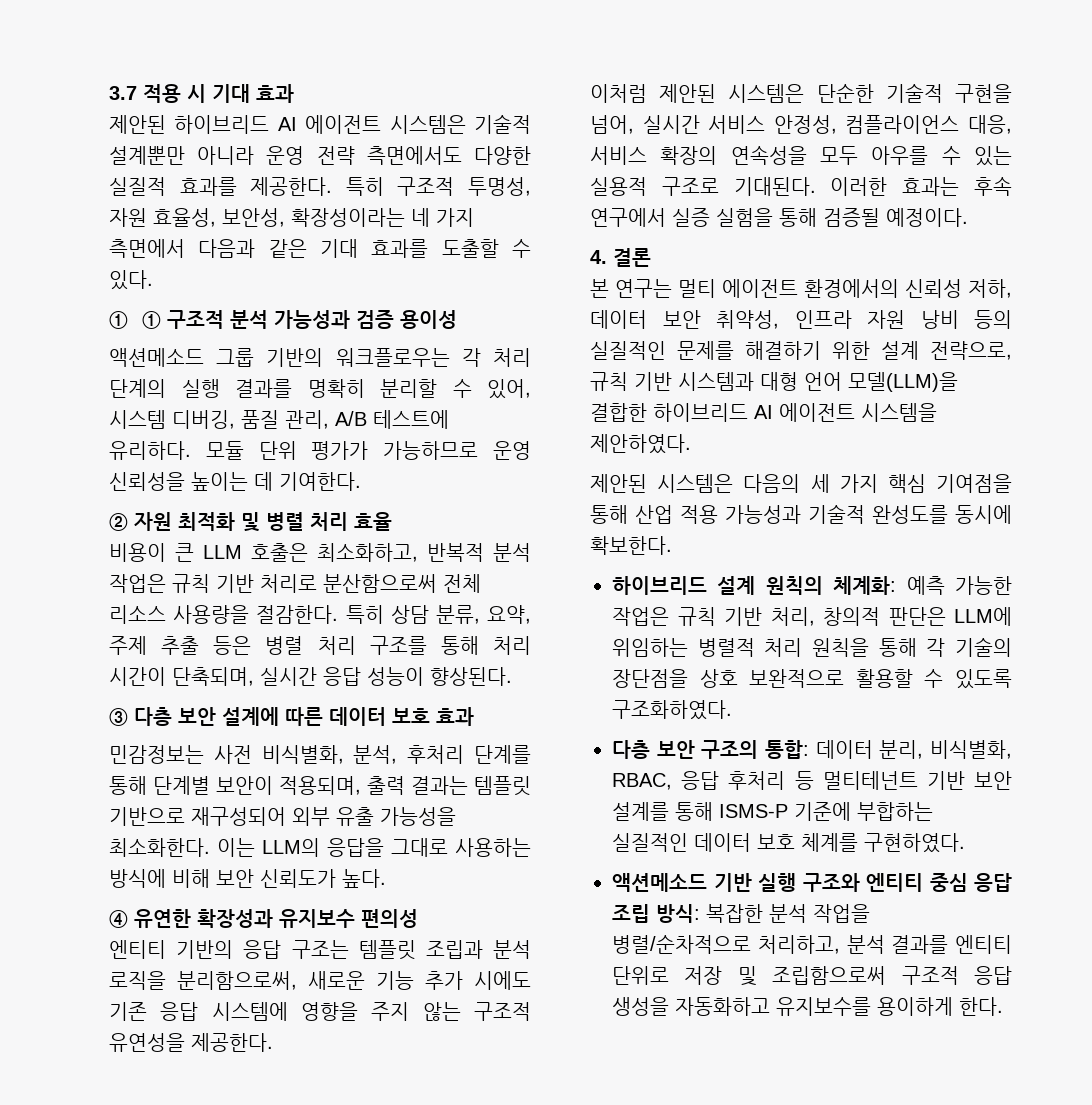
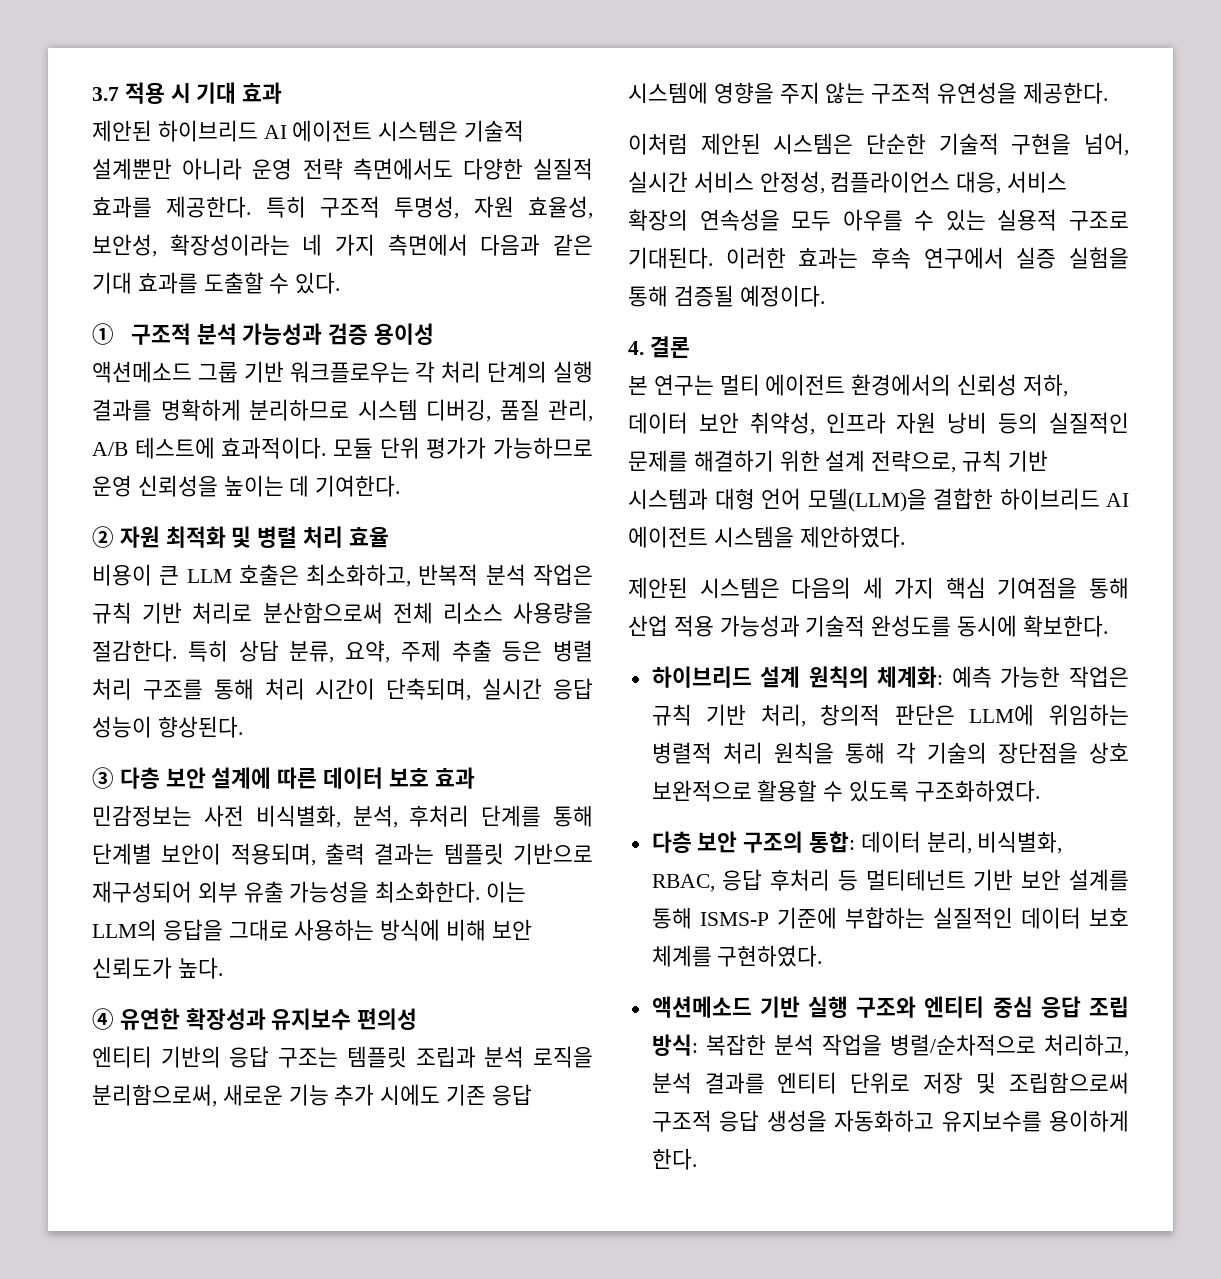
- ① ① 구조적 분석 가능성과 검증 용이성
+ ① 구조적 분석 가능성과 검증 용이성
- 액션메소드 그룹 기반의 워크플로우는 각 처리 단계의 실행 결과를 명확히 분리할 수 있어, 시스템 디버깅, 품질 관리, A/B 테스트에 유리하다.
+ 액션메소드 그룹 기반 워크플로우는 각 처리 단계의 실행 결과를 명확하게 분리하므로 시스템 디버깅, 품질 관리, A/B 테스트에 효과적이다.

